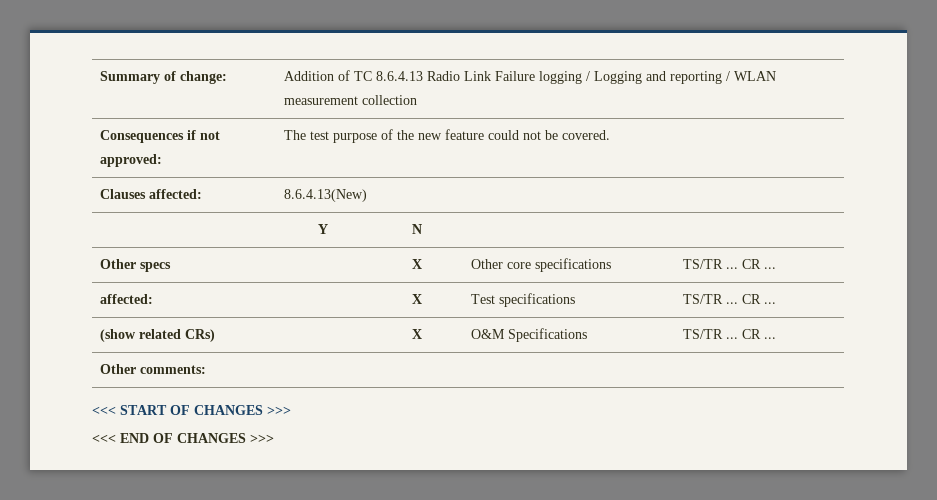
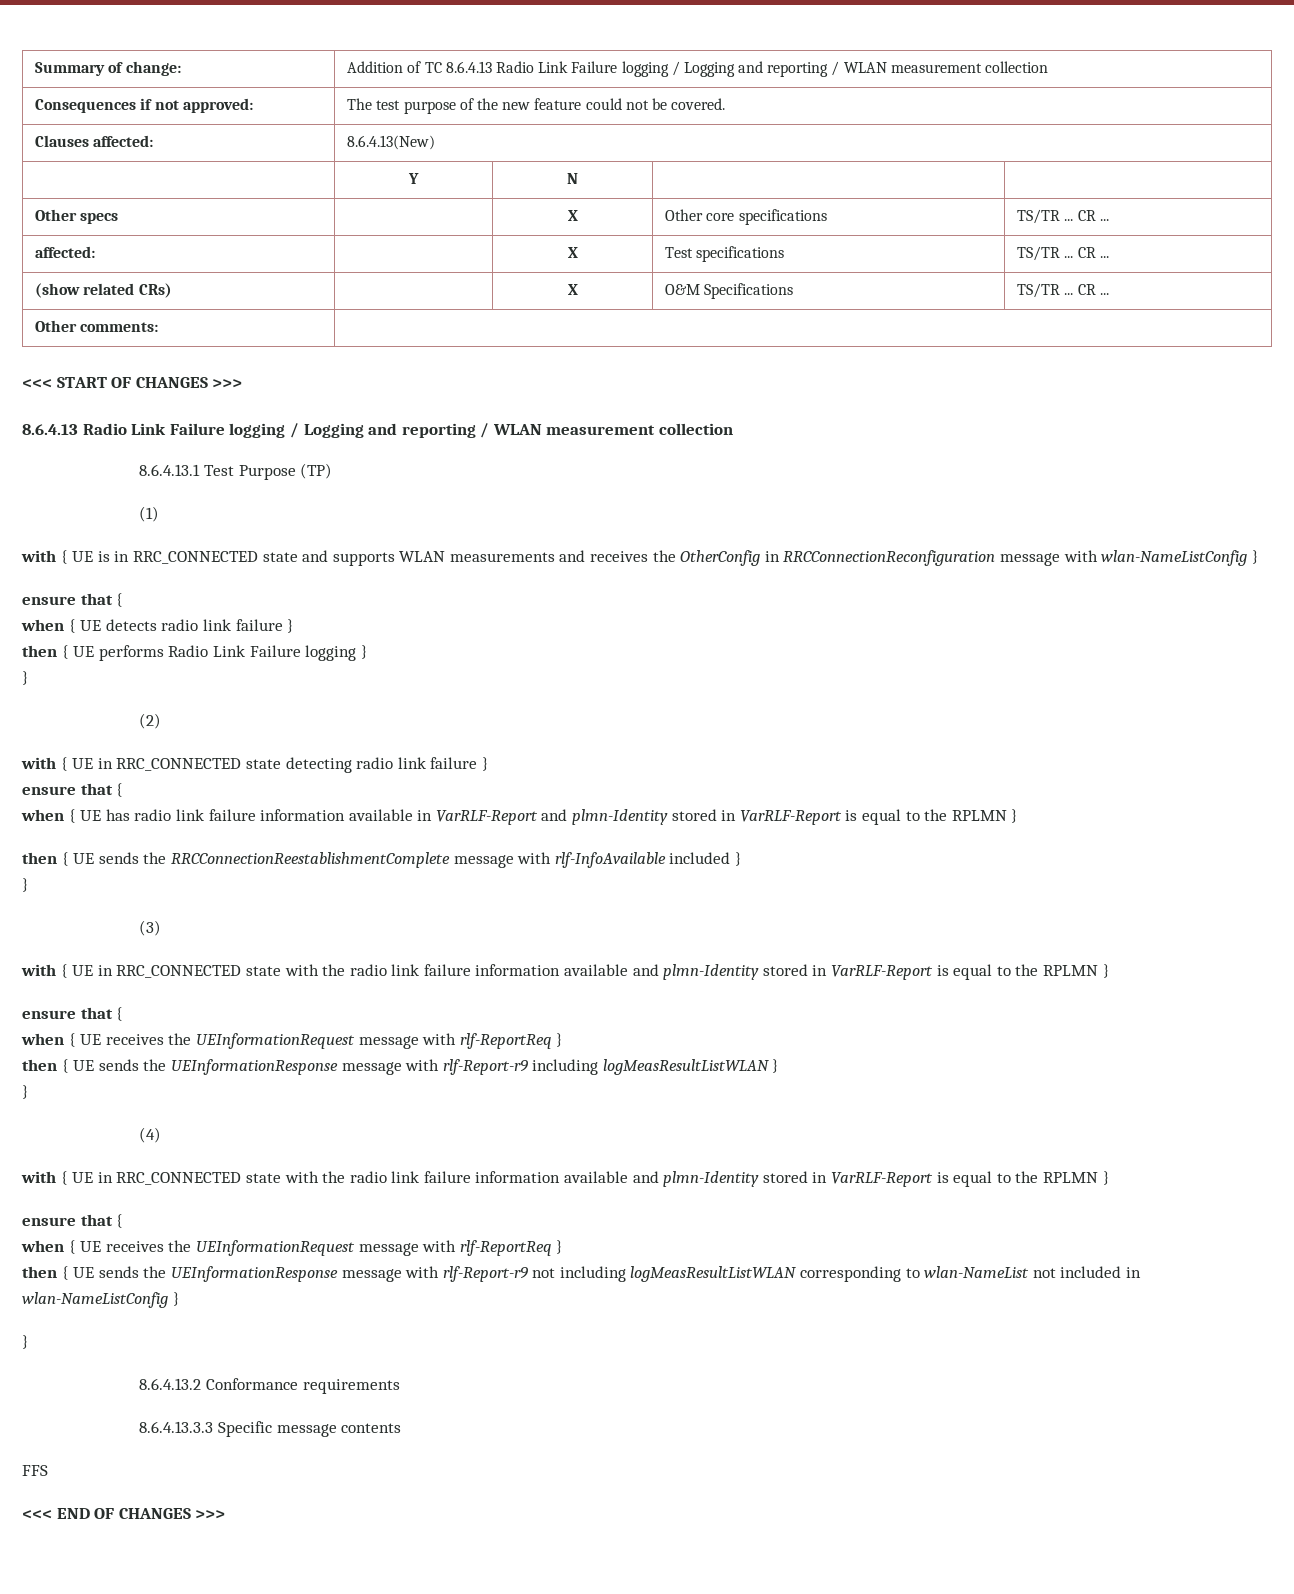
  <<< START OF CHANGES >>>
+ 8.6.4.13 Radio Link Failure logging / Logging and reporting / WLAN measurement collection
+ 8.6.4.13.1 Test Purpose (TP)
+ (1)
+ with { UE is in RRC_CONNECTED state and supports WLAN measurements and receives the OtherConfig in RRCConnectionReconfiguration message with wlan-NameListConfig }
+ ensure that {
+ when { UE detects radio link failure }
+ then { UE performs Radio Link Failure logging }
+ }
+ (2)
+ with { UE in RRC_CONNECTED state detecting radio link failure }
+ ensure that {
+ when { UE has radio link failure information available in VarRLF-Report and plmn-Identity stored in VarRLF-Report is equal to the RPLMN }
+ then { UE sends the RRCConnectionReestablishmentComplete message with rlf-InfoAvailable included }
+ }
+ (3)
+ with { UE in RRC_CONNECTED state with the radio link failure information available and plmn-Identity stored in VarRLF-Report is equal to the RPLMN }
+ ensure that {
+ when { UE receives the UEInformationRequest message with rlf-ReportReq }
+ then { UE sends the UEInformationResponse message with rlf-Report-r9 including logMeasResultListWLAN }
+ }
+ (4)
+ with { UE in RRC_CONNECTED state with the radio link failure information available and plmn-Identity stored in VarRLF-Report is equal to the RPLMN }
+ ensure that {
+ when { UE receives the UEInformationRequest message with rlf-ReportReq }
+ then { UE sends the UEInformationResponse message with rlf-Report-r9 not including logMeasResultListWLAN corresponding to wlan-NameList not included in wlan-NameListConfig }
+ }
+ 8.6.4.13.2 Conformance requirements
+ 8.6.4.13.3.3 Specific message contents
+ FFS

